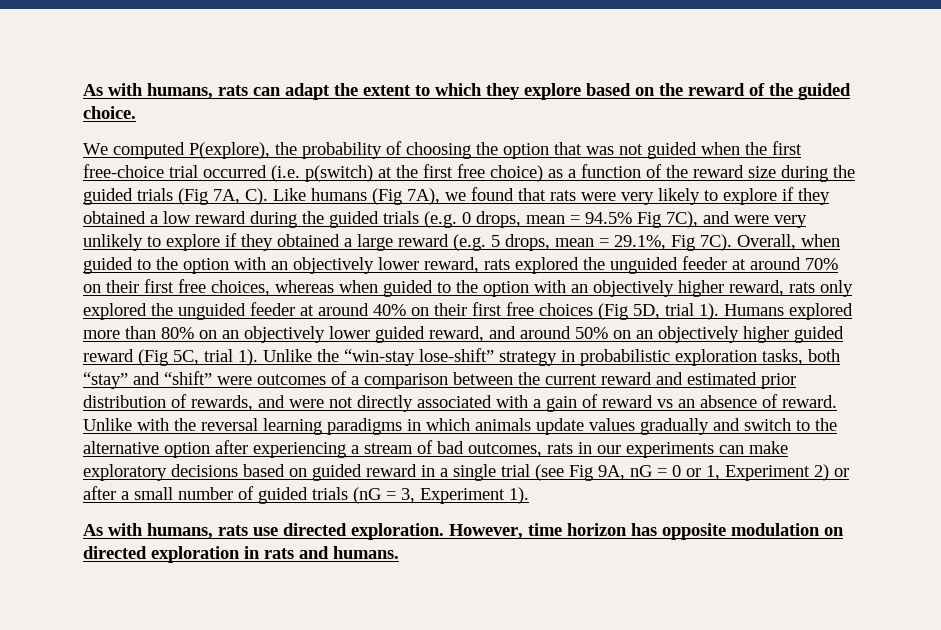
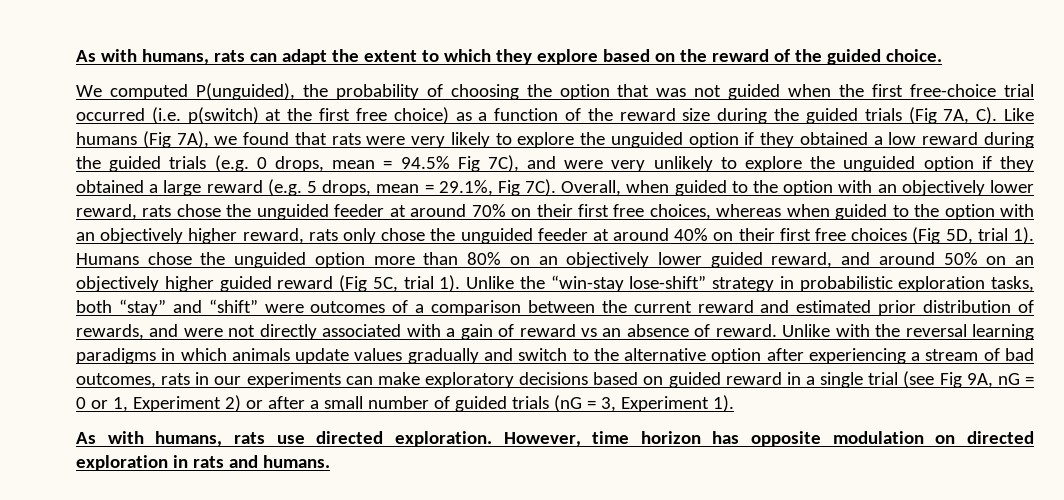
- We computed P(explore), the probability of choosing the option that was not guided when the first free-choice trial occurred (i.e. p(switch) at the first free choice) as a function of the reward size during the guided trials (Fig 7A, C). Like humans (Fig 7A), we found that rats were very likely to explore if they obtained a low reward during the guided trials (e.g. 0 drops, mean = 94.5% Fig 7C), and were very unlikely to explore if they obtained a large reward (e.g. 5 drops, mean = 29.1%, Fig 7C).
+ We computed P(unguided), the probability of choosing the option that was not guided when the first free-choice trial occurred (i.e. p(switch) at the first free choice) as a function of the reward size during the guided trials (Fig 7A, C). Like humans (Fig 7A), we found that rats were very likely to explore the unguided option if they obtained a low reward during the guided trials (e.g. 0 drops, mean = 94.5% Fig 7C), and were very unlikely to explore the unguided option if they obtained a large reward (e.g. 5 drops, mean = 29.1%, Fig 7C).
- Overall, when guided to the option with an objectively lower reward, rats explored the unguided feeder at around 70% on their first free choices, whereas when guided to the option with an objectively higher reward, rats only explored the unguided feeder at around 40% on their first free choices (Fig 5D, trial 1).
+ Overall, when guided to the option with an objectively lower reward, rats chose the unguided feeder at around 70% on their first free choices, whereas when guided to the option with an objectively higher reward, rats only chose the unguided feeder at around 40% on their first free choices (Fig 5D, trial 1).
- Humans explored more than 80% on an objectively lower guided reward, and around 50% on an objectively higher guided reward (Fig 5C, trial 1).
+ Humans chose the unguided option more than 80% on an objectively lower guided reward, and around 50% on an objectively higher guided reward (Fig 5C, trial 1).

